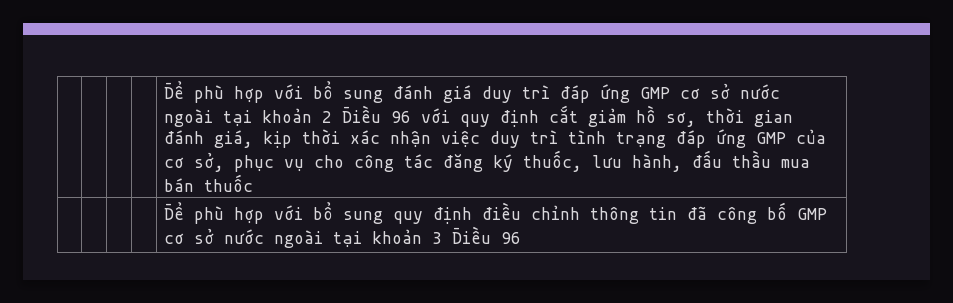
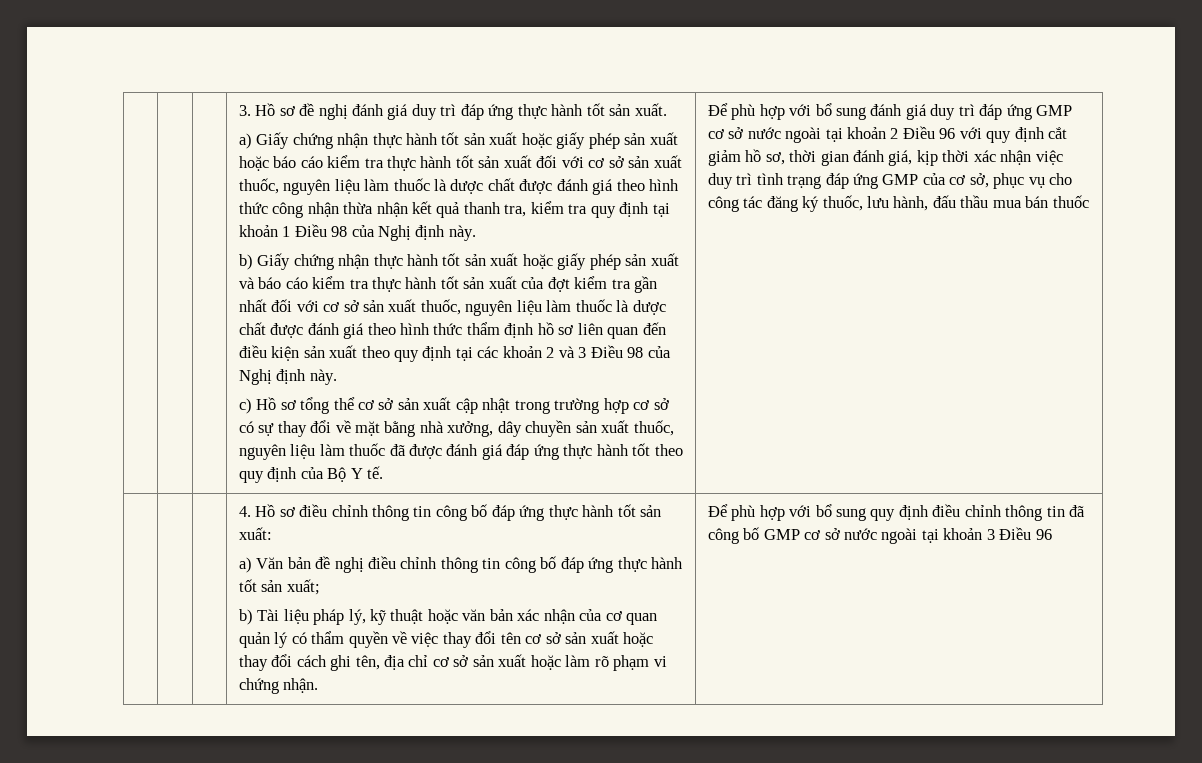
+ 3. Hồ sơ đề nghị đánh giá duy trì đáp ứng thực hành tốt sản xuất.
+ a) Giấy chứng nhận thực hành tốt sản xuất hoặc giấy phép sản xuất hoặc báo cáo kiểm tra thực hành tốt sản xuất đối với cơ sở sản xuất thuốc, nguyên liệu làm thuốc là dược chất được đánh giá theo hình thức công nhận thừa nhận kết quả thanh tra, kiểm tra quy định tại khoản 1 Điều 98 của Nghị định này.
+ b) Giấy chứng nhận thực hành tốt sản xuất hoặc giấy phép sản xuất và báo cáo kiểm tra thực hành tốt sản xuất của đợt kiểm tra gần nhất đối với cơ sở sản xuất thuốc, nguyên liệu làm thuốc là dược chất được đánh giá theo hình thức thẩm định hồ sơ liên quan đến điều kiện sản xuất theo quy định tại các khoản 2 và 3 Điều 98 của Nghị định này.
+ c) Hồ sơ tổng thể cơ sở sản xuất cập nhật trong trường hợp cơ sở có sự thay đổi về mặt bằng nhà xưởng, dây chuyền sản xuất thuốc, nguyên liệu làm thuốc đã được đánh giá đáp ứng thực hành tốt theo quy định của Bộ Y tế.
+ 4. Hồ sơ điều chỉnh thông tin công bố đáp ứng thực hành tốt sản xuất:
+ a) Văn bản đề nghị điều chỉnh thông tin công bố đáp ứng thực hành tốt sản xuất;
+ b) Tài liệu pháp lý, kỹ thuật hoặc văn bản xác nhận của cơ quan quản lý có thẩm quyền về việc thay đổi tên cơ sở sản xuất hoặc thay đổi cách ghi tên, địa chỉ cơ sở sản xuất hoặc làm rõ phạm vi chứng nhận.

